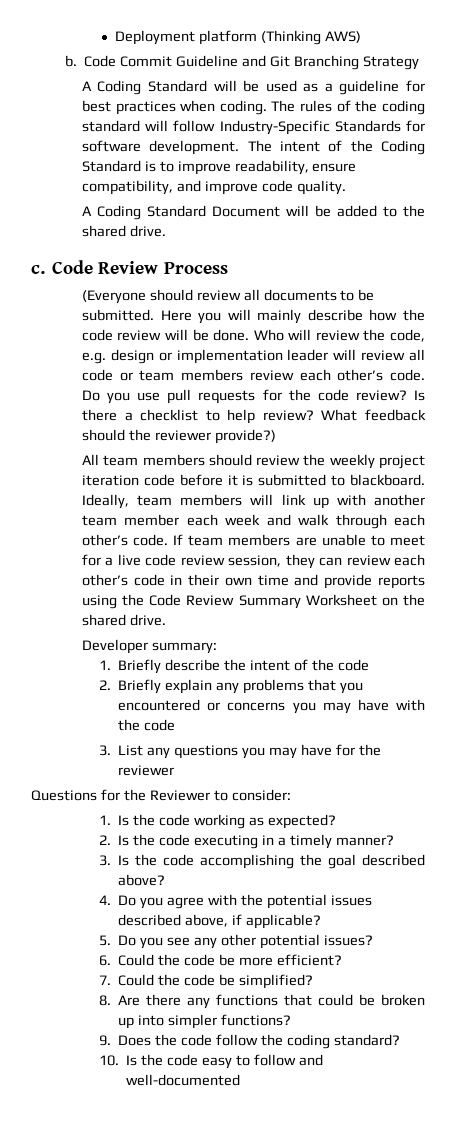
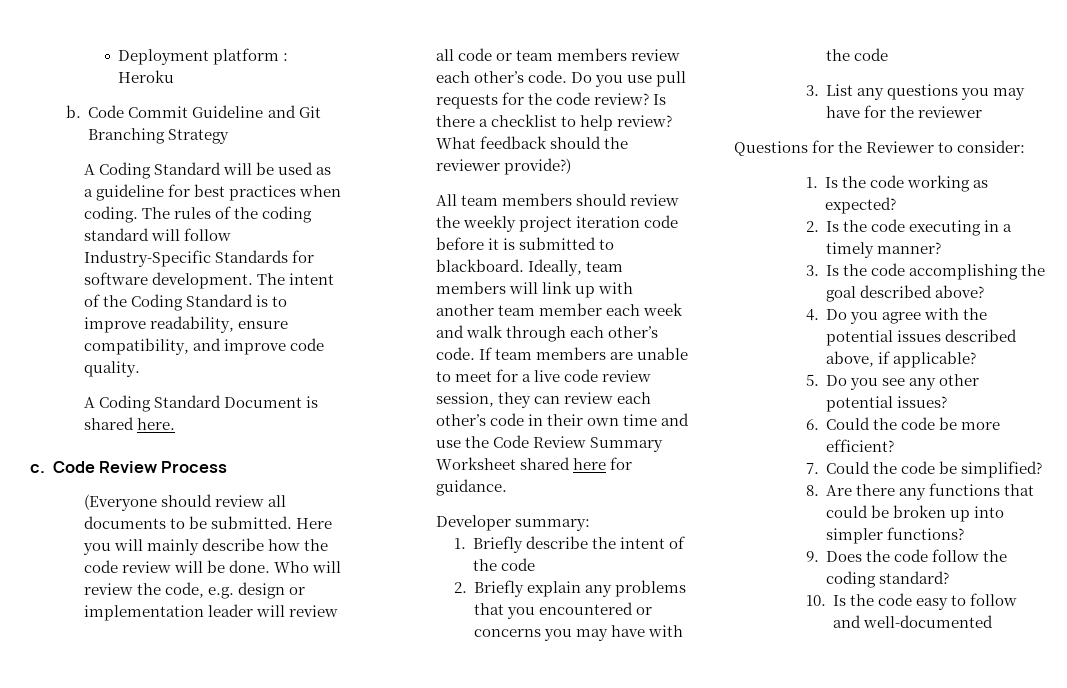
- Deployment platform (Thinking AWS)
+ Deployment platform : Heroku
- A Coding Standard Document will be added to the shared drive.
+ A Coding Standard Document is shared here.
- If team members are unable to meet for a live code review session, they can review each other’s code in their own time and provide reports using the Code Review Summary Worksheet on the shared drive.
+ If team members are unable to meet for a live code review session, they can review each other’s code in their own time and use the Code Review Summary Worksheet shared here for guidance.

